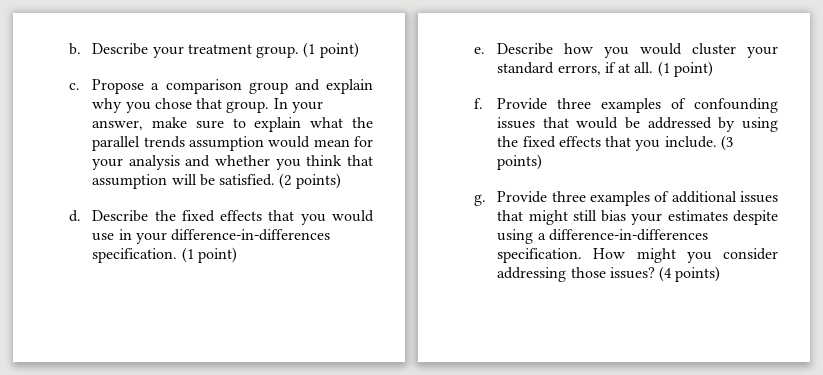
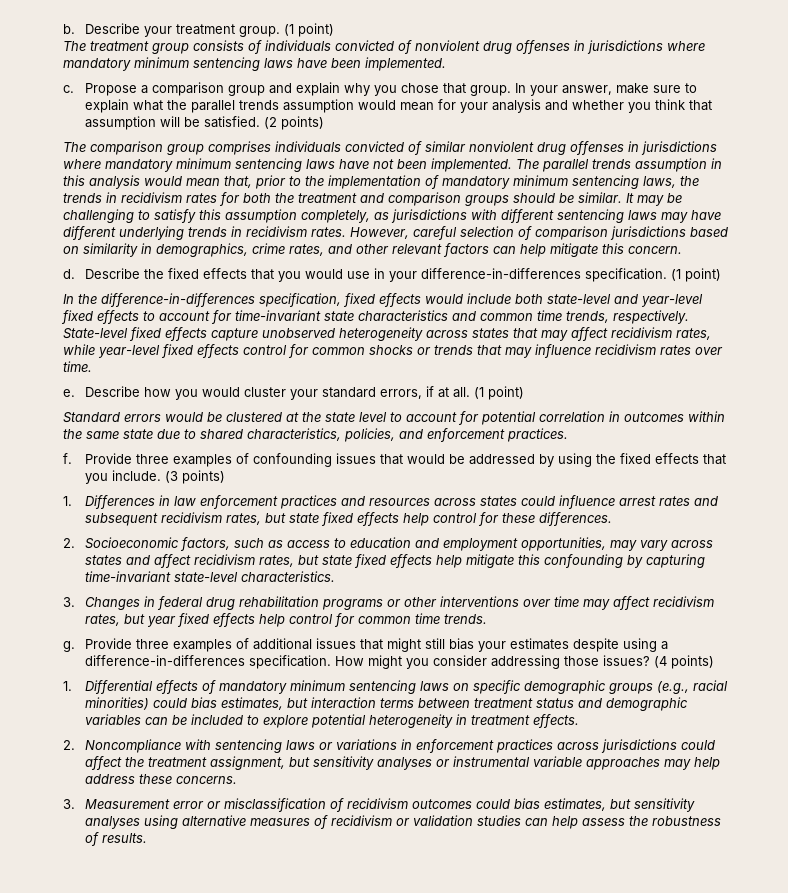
+ The treatment group consists of individuals convicted of nonviolent drug offenses in jurisdictions where mandatory minimum sentencing laws have been implemented.
+ The comparison group comprises individuals convicted of similar nonviolent drug offenses in jurisdictions where mandatory minimum sentencing laws have not been implemented. The parallel trends assumption in this analysis would mean that, prior to the implementation of mandatory minimum sentencing laws, the trends in recidivism rates for both the treatment and comparison groups should be similar. It may be challenging to satisfy this assumption completely, as jurisdictions with different sentencing laws may have different underlying trends in recidivism rates. However, careful selection of comparison jurisdictions based on similarity in demographics, crime rates, and other relevant factors can help mitigate this concern.
+ In the difference-in-differences specification, fixed effects would include both state-level and year-level fixed effects to account for time-invariant state characteristics and common time trends, respectively. State-level fixed effects capture unobserved heterogeneity across states that may affect recidivism rates, while year-level fixed effects control for common shocks or trends that may influence recidivism rates over time.
+ Standard errors would be clustered at the state level to account for potential correlation in outcomes within the same state due to shared characteristics, policies, and enforcement practices.
+ 1. Differences in law enforcement practices and resources across states could influence arrest rates and subsequent recidivism rates, but state fixed effects help control for these differences.
+ 2. Socioeconomic factors, such as access to education and employment opportunities, may vary across states and affect recidivism rates, but state fixed effects help mitigate this confounding by capturing time-invariant state-level characteristics.
+ 3. Changes in federal drug rehabilitation programs or other interventions over time may affect recidivism rates, but year fixed effects help control for common time trends.
+ 1. Differential effects of mandatory minimum sentencing laws on specific demographic groups (e.g., racial minorities) could bias estimates, but interaction terms between treatment status and demographic variables can be included to explore potential heterogeneity in treatment effects.
+ 2. Noncompliance with sentencing laws or variations in enforcement practices across jurisdictions could affect the treatment assignment, but sensitivity analyses or instrumental variable approaches may help address these concerns.
+ 3. Measurement error or misclassification of recidivism outcomes could bias estimates, but sensitivity analyses using alternative measures of recidivism or validation studies can help assess the robustness of results.

